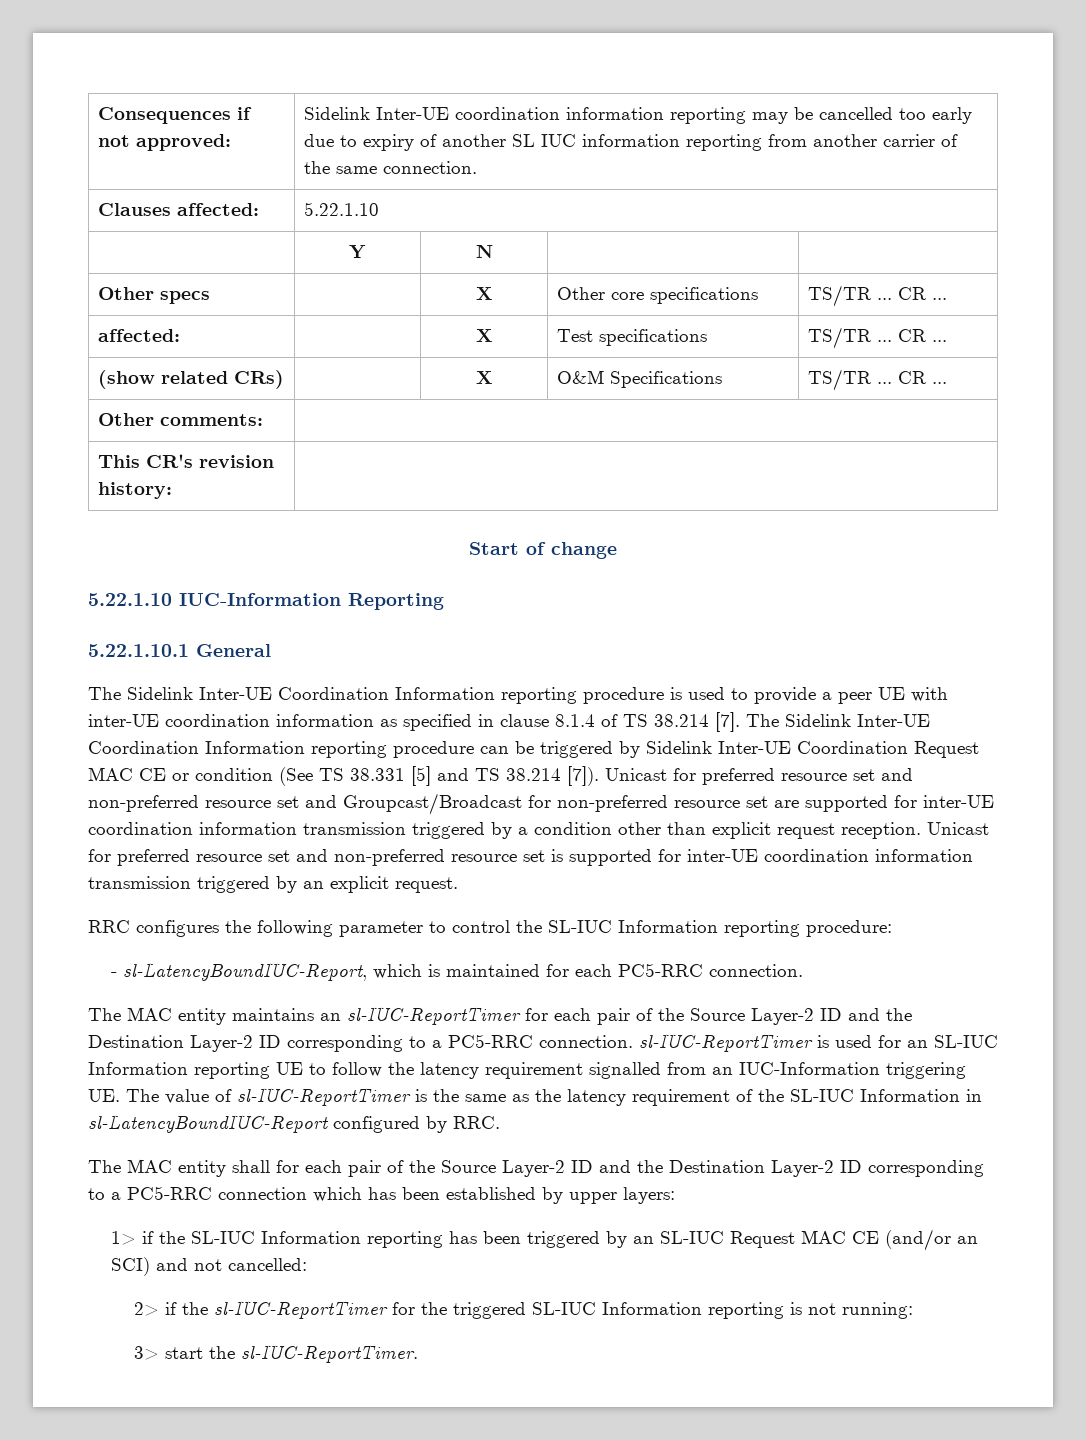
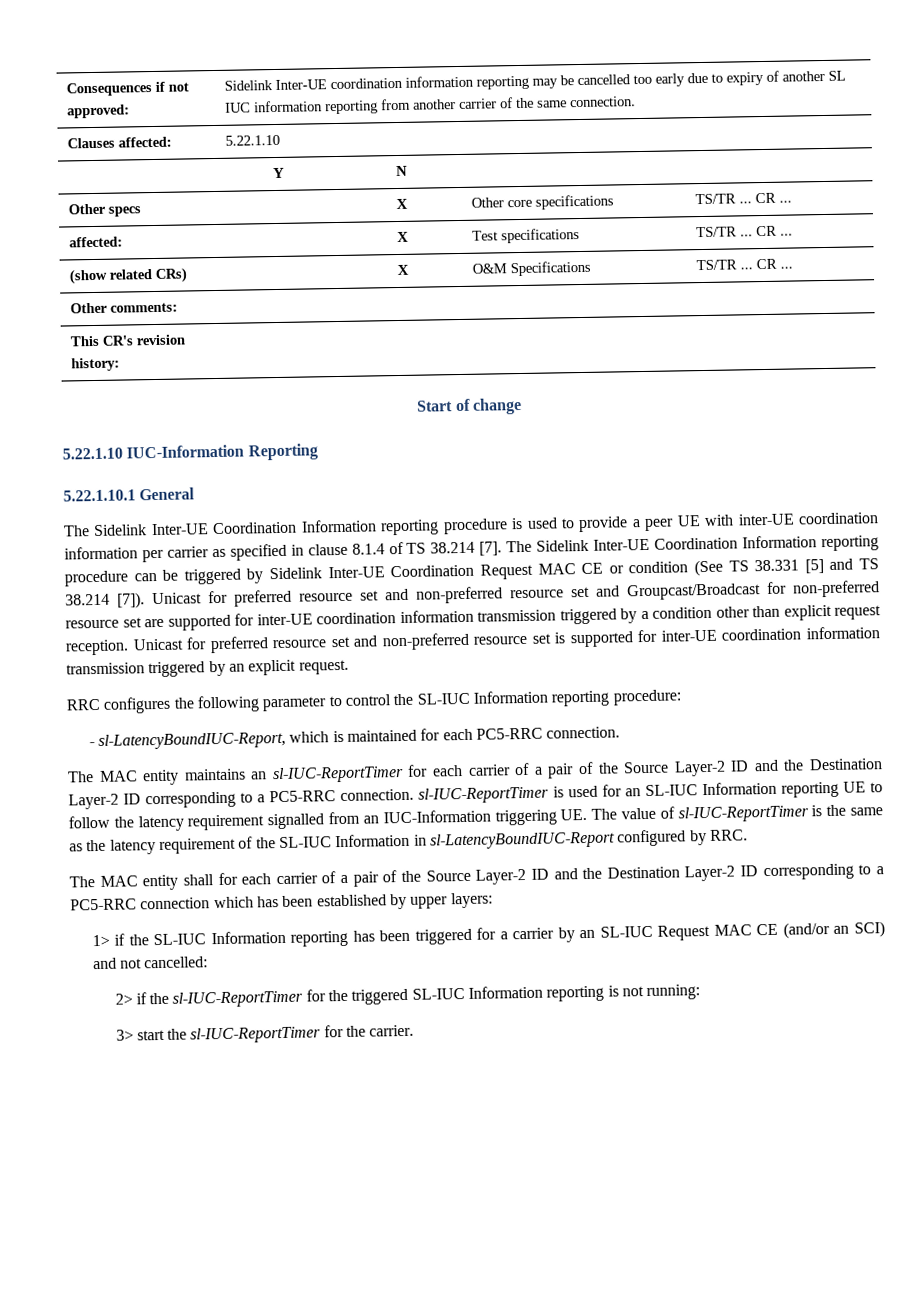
- The Sidelink Inter-UE Coordination Information reporting procedure is used to provide a peer UE with inter-UE coordination information as specified in clause 8.1.4 of TS 38.214 [7].
+ The Sidelink Inter-UE Coordination Information reporting procedure is used to provide a peer UE with inter-UE coordination information per carrier as specified in clause 8.1.4 of TS 38.214 [7].
- The MAC entity maintains an sl-IUC-ReportTimer for each pair of the Source Layer-2 ID and the Destination Layer-2 ID corresponding to a PC5-RRC connection. sl-IUC-ReportTimer is used for an SL-IUC Information reporting UE to follow the latency requirement signalled from an IUC-Information triggering UE. The value of sl-IUC-ReportTimer is the same as the latency requirement of the SL-IUC Information in sl-LatencyBoundIUC-Report configured by RRC.
+ The MAC entity maintains an sl-IUC-ReportTimer for each carrier of a pair of the Source Layer-2 ID and the Destination Layer-2 ID corresponding to a PC5-RRC connection. sl-IUC-ReportTimer is used for an SL-IUC Information reporting UE to follow the latency requirement signalled from an IUC-Information triggering UE. The value of sl-IUC-ReportTimer is the same as the latency requirement of the SL-IUC Information in sl-LatencyBoundIUC-Report configured by RRC.
- The MAC entity shall for each pair of the Source Layer-2 ID and the Destination Layer-2 ID corresponding to a PC5-RRC connection which has been established by upper layers:
+ The MAC entity shall for each carrier of a pair of the Source Layer-2 ID and the Destination Layer-2 ID corresponding to a PC5-RRC connection which has been established by upper layers:
- 1> if the SL-IUC Information reporting has been triggered by an SL-IUC Request MAC CE (and/or an SCI) and not cancelled:
+ 1> if the SL-IUC Information reporting has been triggered for a carrier by an SL-IUC Request MAC CE (and/or an SCI) and not cancelled:
- 3> start the sl-IUC-ReportTimer.
+ 3> start the sl-IUC-ReportTimer for the carrier.

